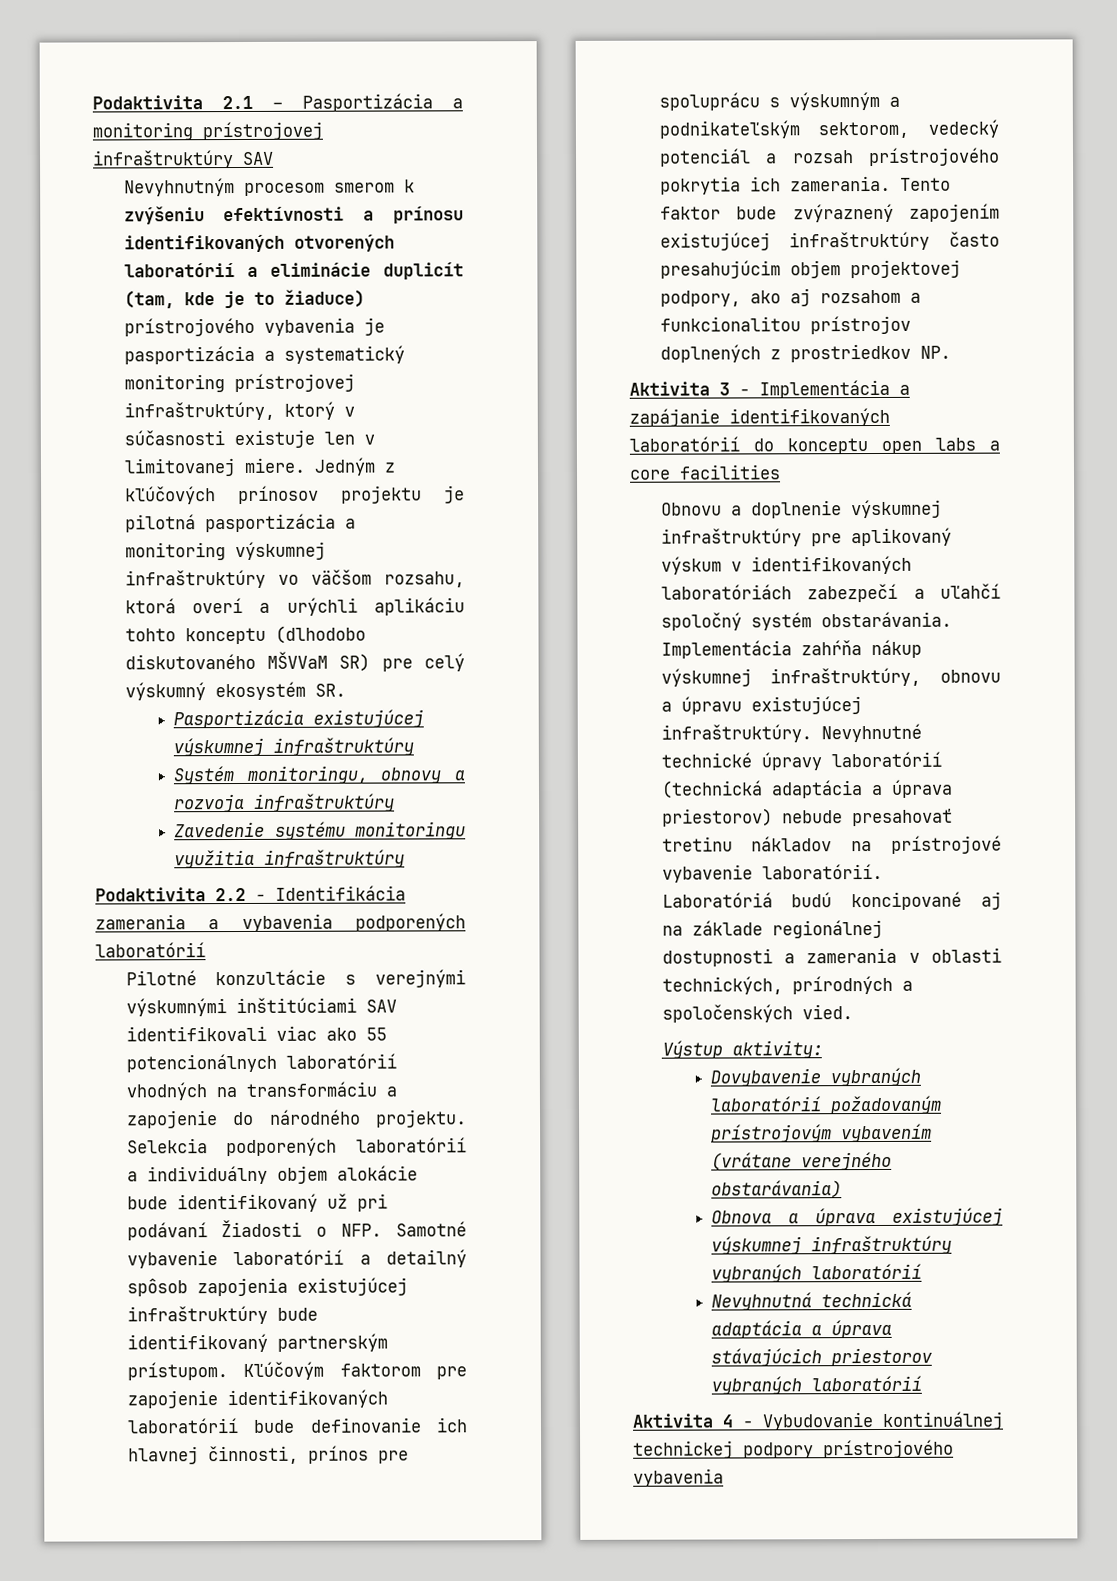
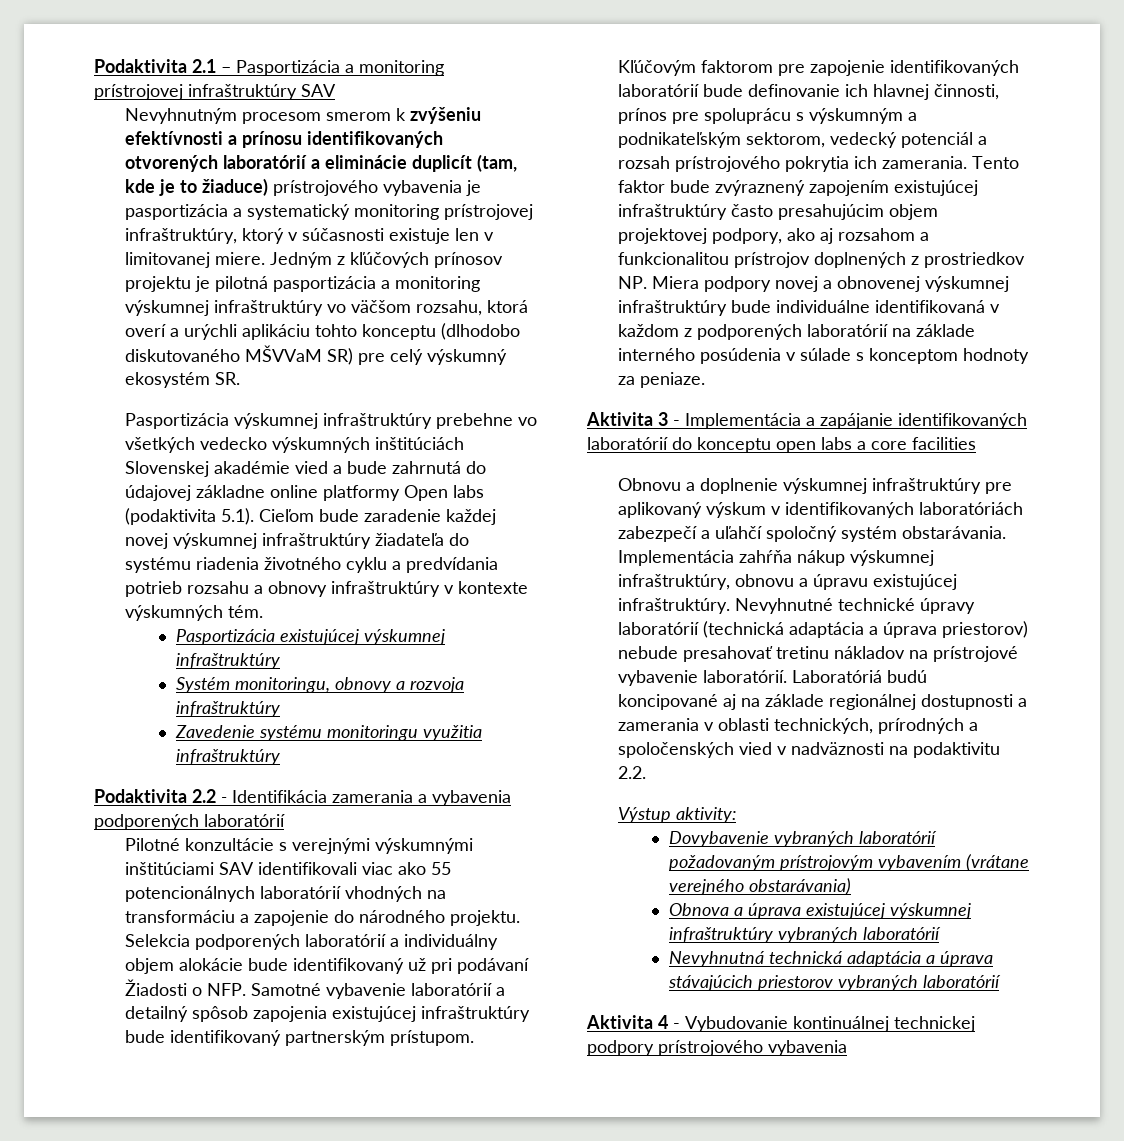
+ Pasportizácia výskumnej infraštruktúry prebehne vo všetkých vedecko výskumných inštitúciách Slovenskej akadémie vied a bude zahrnutá do údajovej základne online platformy Open labs (podaktivita 5.1). Cieľom bude zaradenie každej novej výskumnej infraštruktúry žiadateľa do systému riadenia životného cyklu a predvídania potrieb rozsahu a obnovy infraštruktúry v kontexte výskumných tém.
- Tento faktor bude zvýraznený zapojením existujúcej infraštruktúry často presahujúcim objem projektovej podpory, ako aj rozsahom a funkcionalitou prístrojov doplnených z prostriedkov NP.
+ Tento faktor bude zvýraznený zapojením existujúcej infraštruktúry často presahujúcim objem projektovej podpory, ako aj rozsahom a funkcionalitou prístrojov doplnených z prostriedkov NP. Miera podpory novej a obnovenej výskumnej infraštruktúry bude individuálne identifikovaná v každom z podporených laboratórií na základe interného posúdenia v súlade s konceptom hodnoty za peniaze.
- Laboratóriá budú koncipované aj na základe regionálnej dostupnosti a zamerania v oblasti technických, prírodných a spoločenských vied.
+ Laboratóriá budú koncipované aj na základe regionálnej dostupnosti a zamerania v oblasti technických, prírodných a spoločenských vied v nadväznosti na podaktivitu 2.2.

